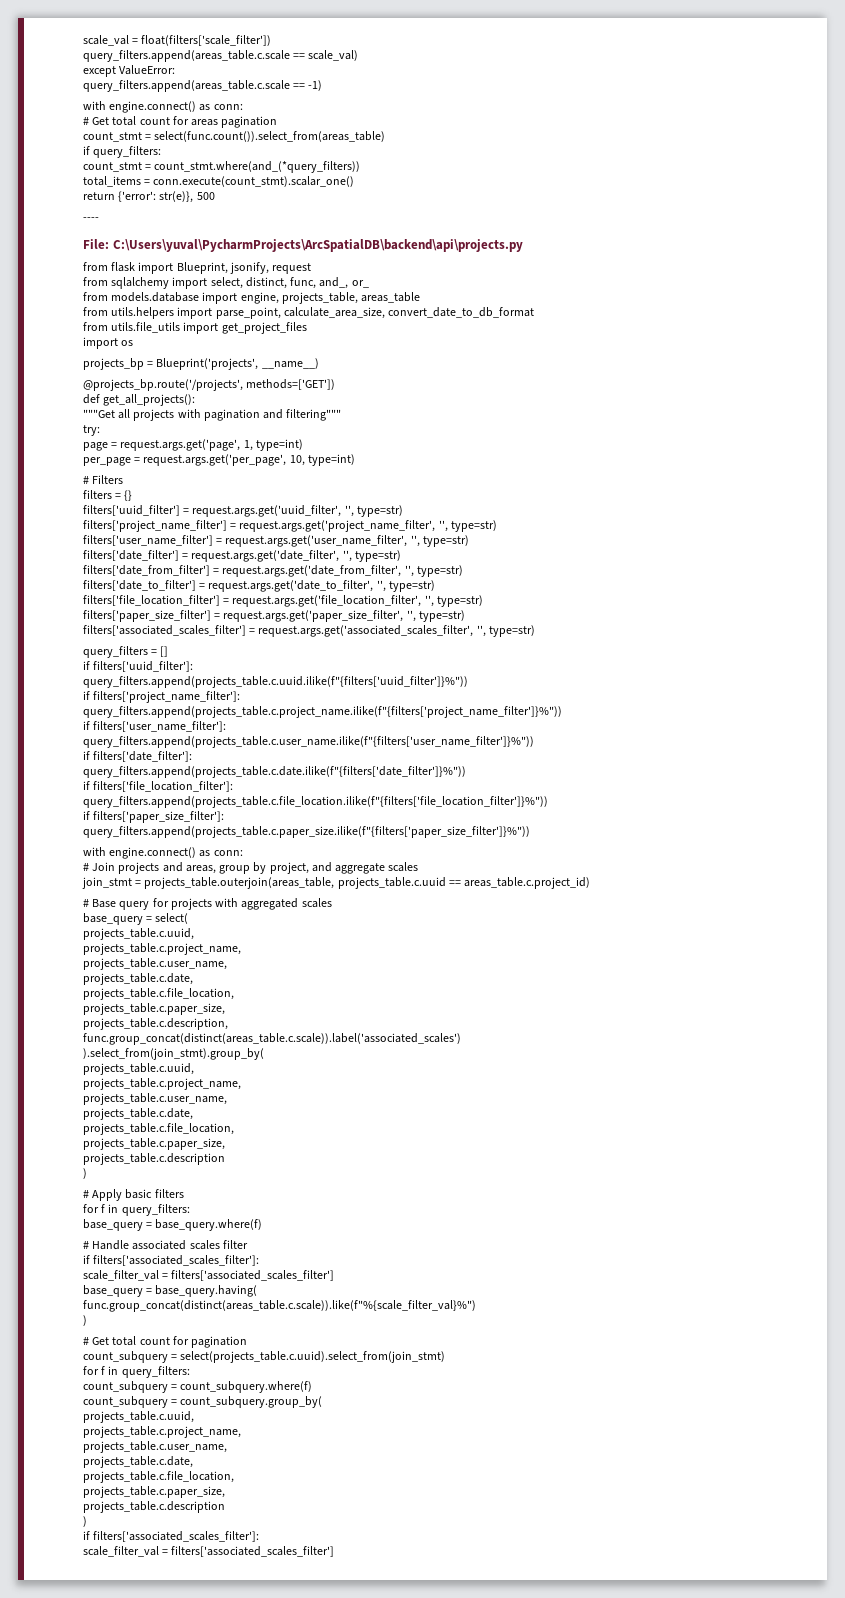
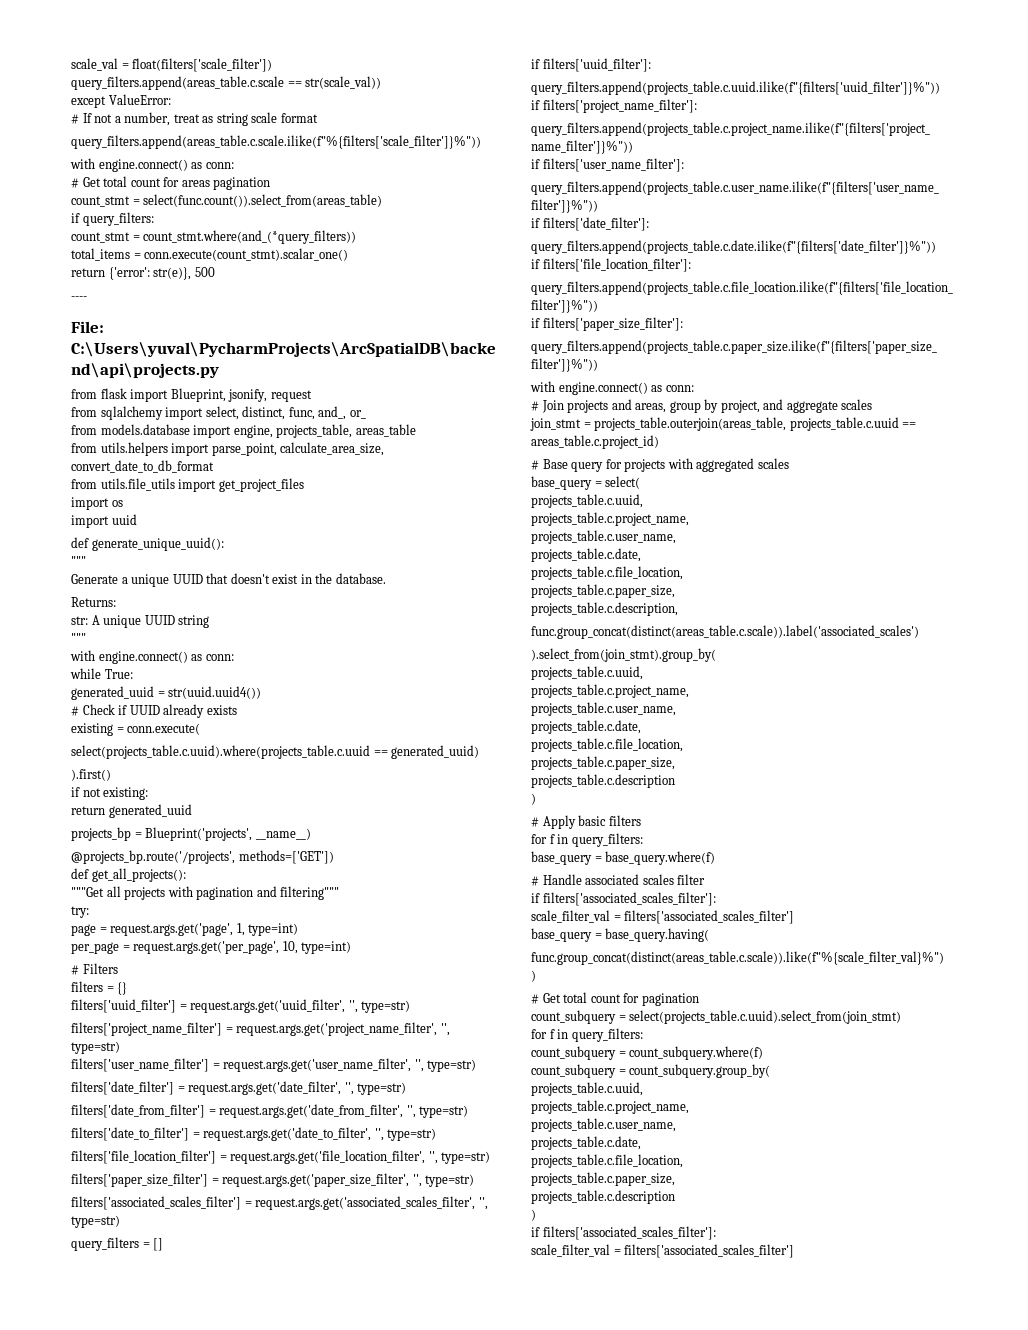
- query_filters.append(areas_table.c.scale == scale_val)
+ query_filters.append(areas_table.c.scale == str(scale_val))
- query_filters.append(areas_table.c.scale == -1)
+ # If not a number, treat as string scale format
+ query_filters.append(areas_table.c.scale.ilike(f"%{filters['scale_filter']}%"))
+ import uuid
+ def generate_unique_uuid():
+ """
+ Generate a unique UUID that doesn't exist in the database.
+ Returns:
+ str: A unique UUID string
+ """
+ with engine.connect() as conn:
+ while True:
+ generated_uuid = str(uuid.uuid4())
+ # Check if UUID already exists
+ existing = conn.execute(
+ select(projects_table.c.uuid).where(projects_table.c.uuid == generated_uuid)
+ ).first()
+ if not existing:
+ return generated_uuid

